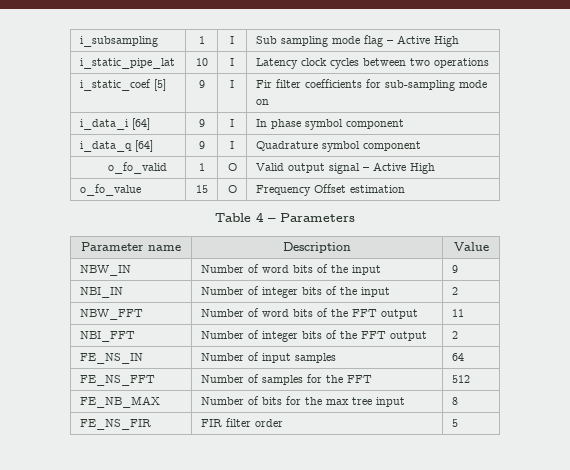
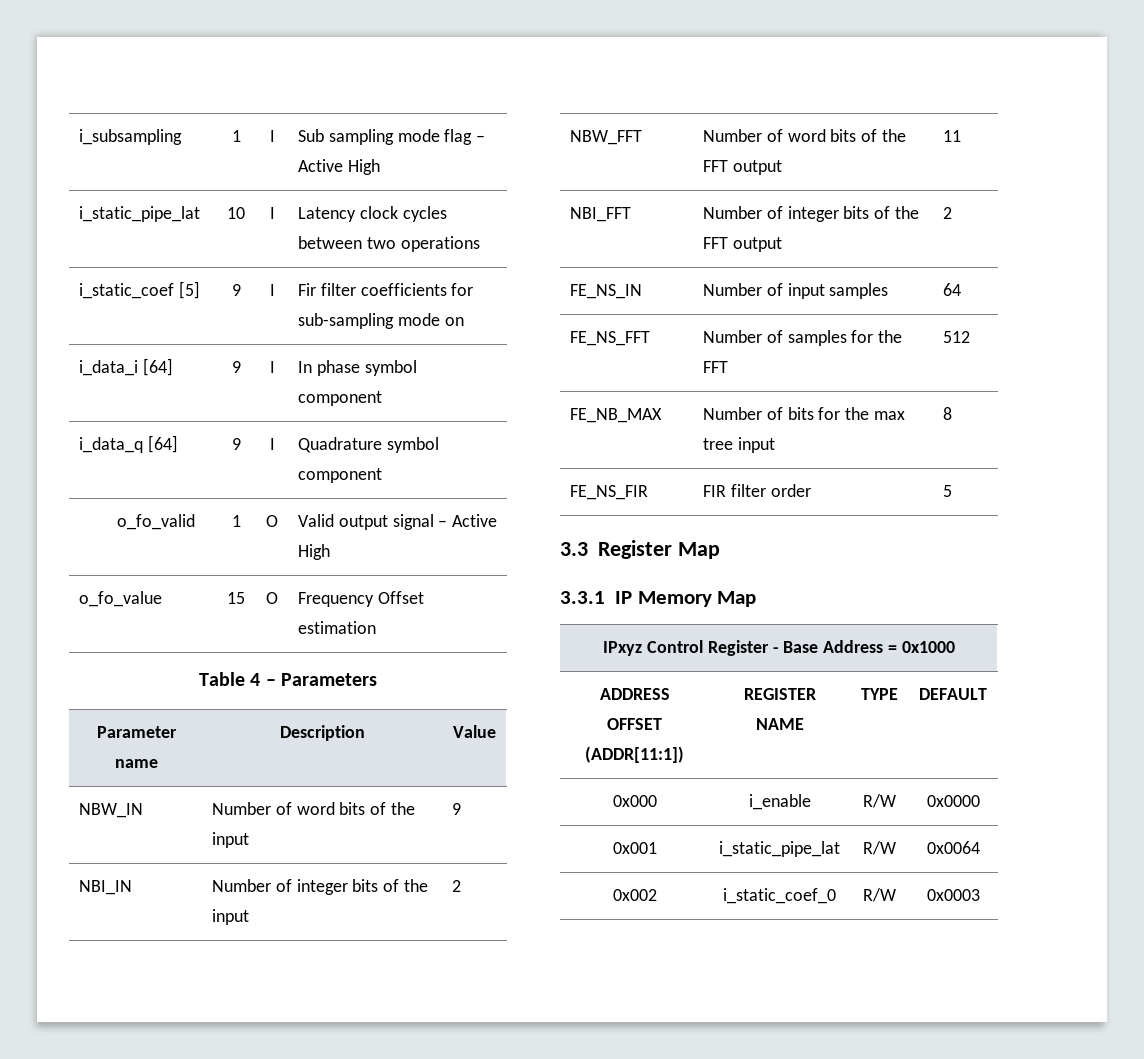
+ 3.3 Register Map
+ 3.3.1 IP Memory Map
+ IPxyz Control Register - Base Address = 0x1000
+ ADDRESS OFFSET (ADDR[11:1]) | REGISTER NAME | TYPE | DEFAULT
+ 0x000 | i_enable | R/W | 0x0000
+ 0x001 | i_static_pipe_lat | R/W | 0x0064
+ 0x002 | i_static_coef_0 | R/W | 0x0003

